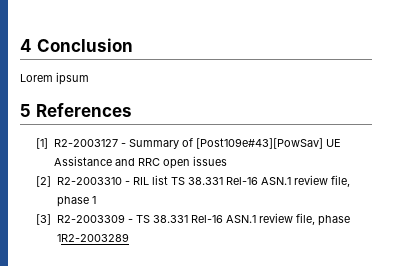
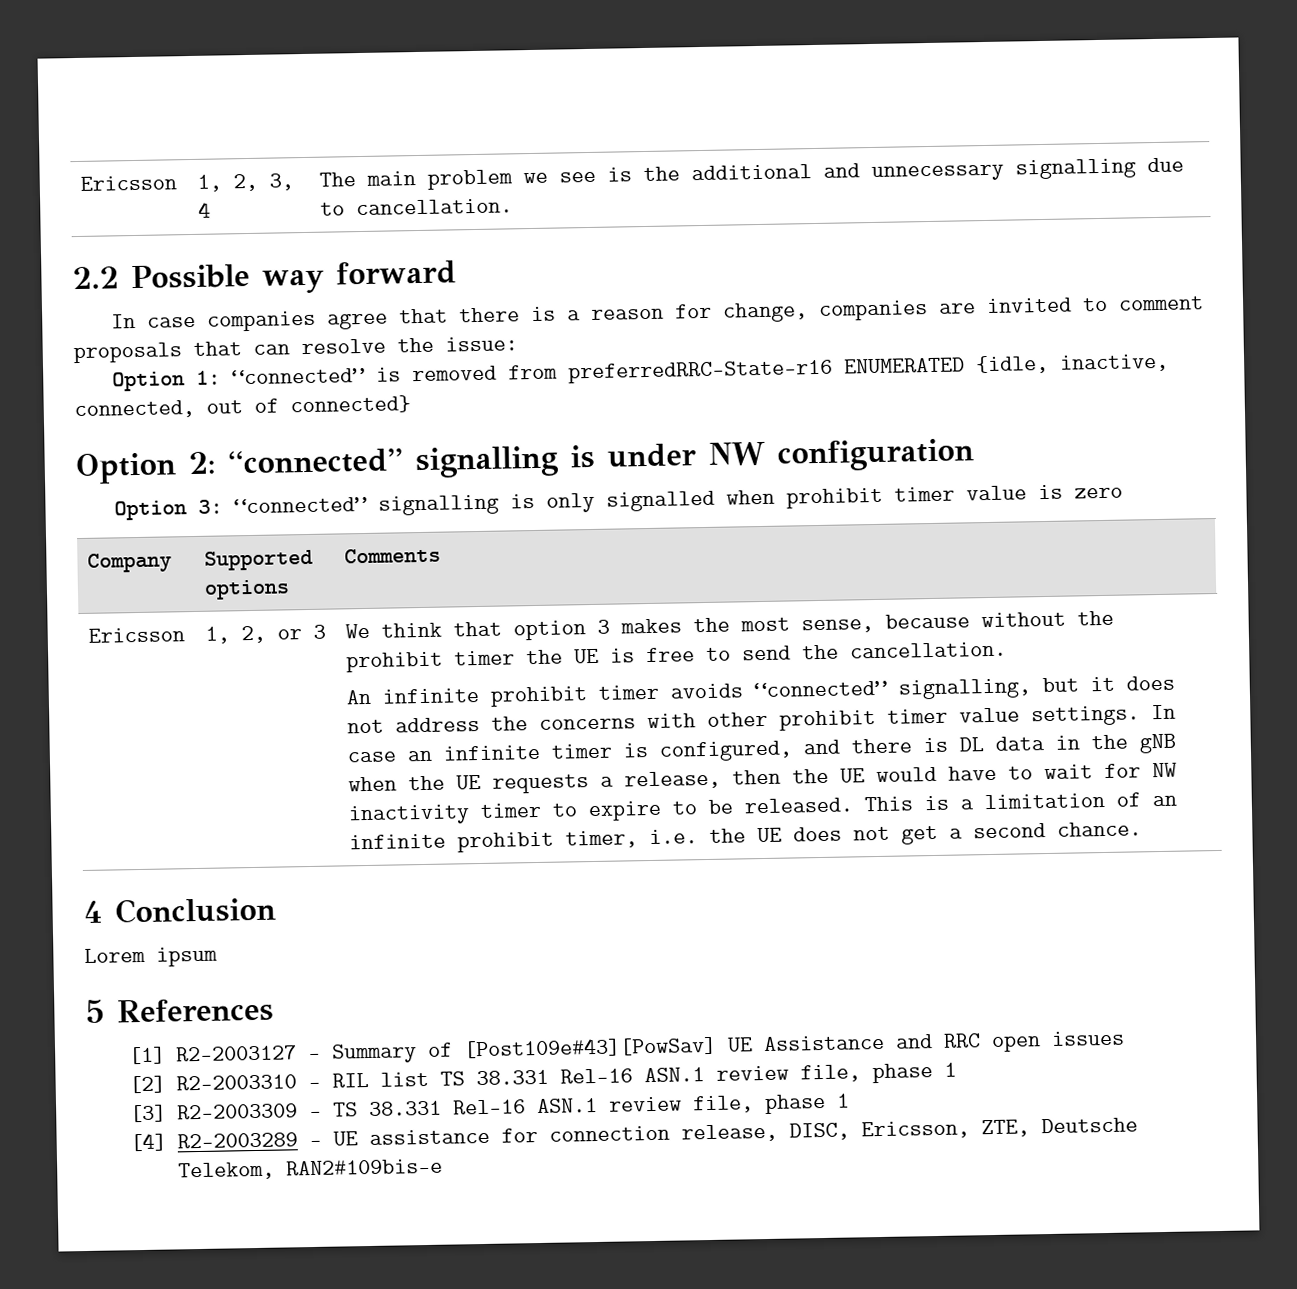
+ Ericsson | 1, 2, 3, 4 | The main problem we see is the additional and unnecessary signalling due to cancellation.
+ 2.2 Possible way forward
+ In case companies agree that there is a reason for change, companies are invited to comment proposals that can resolve the issue:
+ Option 1: “connected” is removed from preferredRRC-State-r16 ENUMERATED {idle, inactive, connected, out of connected}
+ Option 2: “connected” signalling is under NW configuration
+ Option 3: “connected” signalling is only signalled when prohibit timer value is zero
+ Company | Supported options | Comments
+ Ericsson | 1, 2, or 3 | We think that option 3 makes the most sense, because without the prohibit timer the UE is free to send the cancellation.
+ An infinite prohibit timer avoids “connected” signalling, but it does not address the concerns with other prohibit timer value settings. In case an infinite timer is configured, and there is DL data in the gNB when the UE requests a release, then the UE would have to wait for NW inactivity timer to expire to be released. This is a limitation of an infinite prohibit timer, i.e. the UE does not get a second chance.
- [3] R2-2003309 - TS 38.331 Rel-16 ASN.1 review file, phase 1R2-2003289
+ [3] R2-2003309 - TS 38.331 Rel-16 ASN.1 review file, phase 1
+ [4] R2-2003289 - UE assistance for connection release, DISC, Ericsson, ZTE, Deutsche Telekom, RAN2#109bis-e

